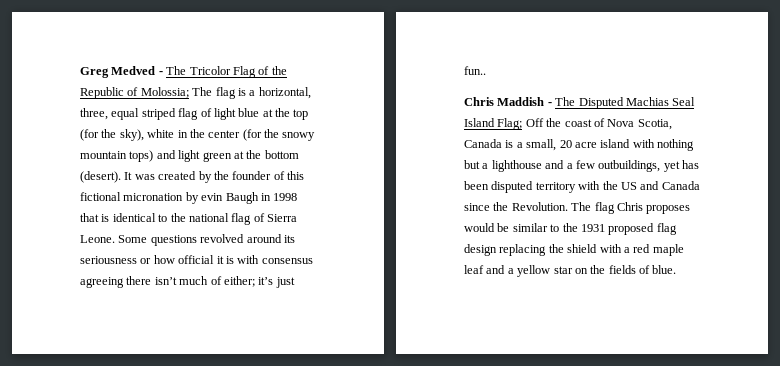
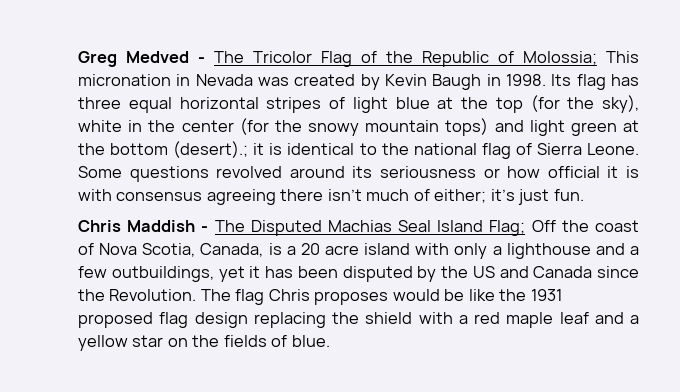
- Greg Medved - The Tricolor Flag of the Republic of Molossia; The flag is a horizontal, three, equal striped flag of light blue at the top (for the sky), white in the center (for the snowy mountain tops) and light green at the bottom (desert). It was created by the founder of this fictional micronation by evin Baugh in 1998 that is identical to the national flag of Sierra Leone.
+ Greg Medved - The Tricolor Flag of the Republic of Molossia; This micronation in Nevada was created by Kevin Baugh in 1998. Its flag has three equal horizontal stripes of light blue at the top (for the sky), white in the center (for the snowy mountain tops) and light green at the bottom (desert).; it is identical to the national flag of Sierra Leone.
- Some questions revolved around its seriousness or how official it is with consensus agreeing there isn’t much of either; it’s just fun..
+ Some questions revolved around its seriousness or how official it is with consensus agreeing there isn’t much of either; it’s just fun.
- Chris Maddish - The Disputed Machias Seal Island Flag; Off the coast of Nova Scotia, Canada is a small, 20 acre island with nothing but a lighthouse and a few outbuildings, yet has been disputed territory with the US and Canada since the Revolution.
+ Chris Maddish - The Disputed Machias Seal Island Flag; Off the coast of Nova Scotia, Canada, is a 20 acre island with only a lighthouse and a few outbuildings, yet it has been disputed by the US and Canada since the Revolution.
- The flag Chris proposes would be similar to the 1931 proposed flag design replacing the shield with a red maple leaf and a yellow star on the fields of blue.
+ The flag Chris proposes would be like the 1931 proposed flag design replacing the shield with a red maple leaf and a yellow star on the fields of blue.

